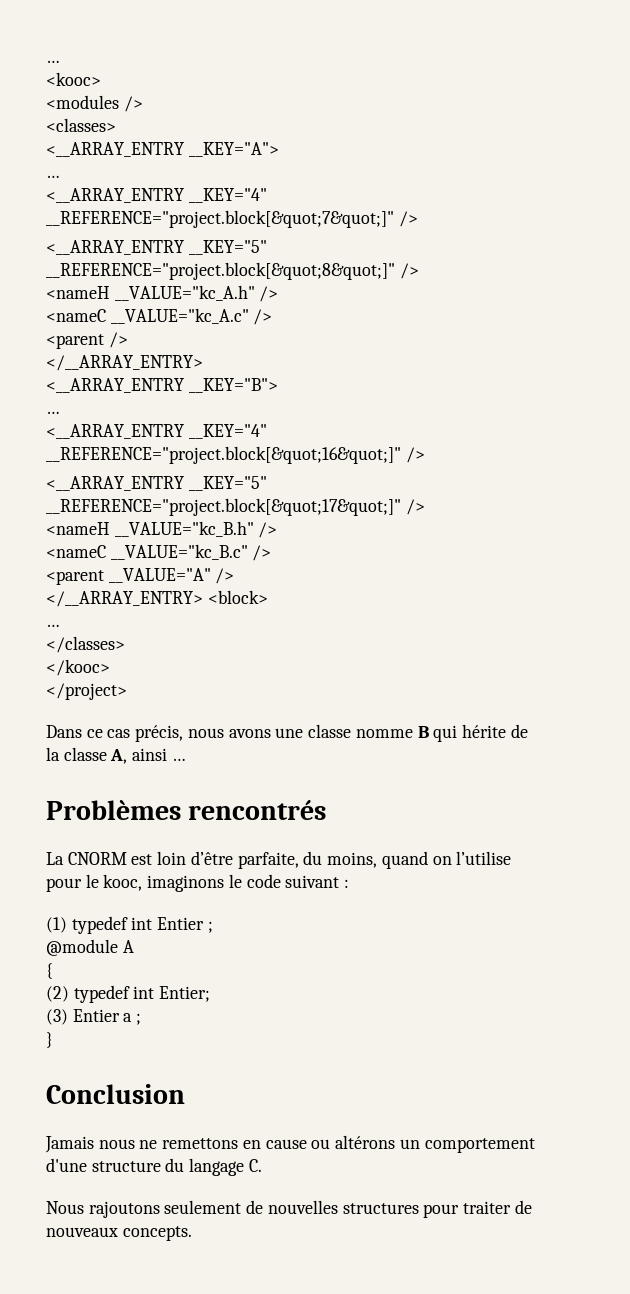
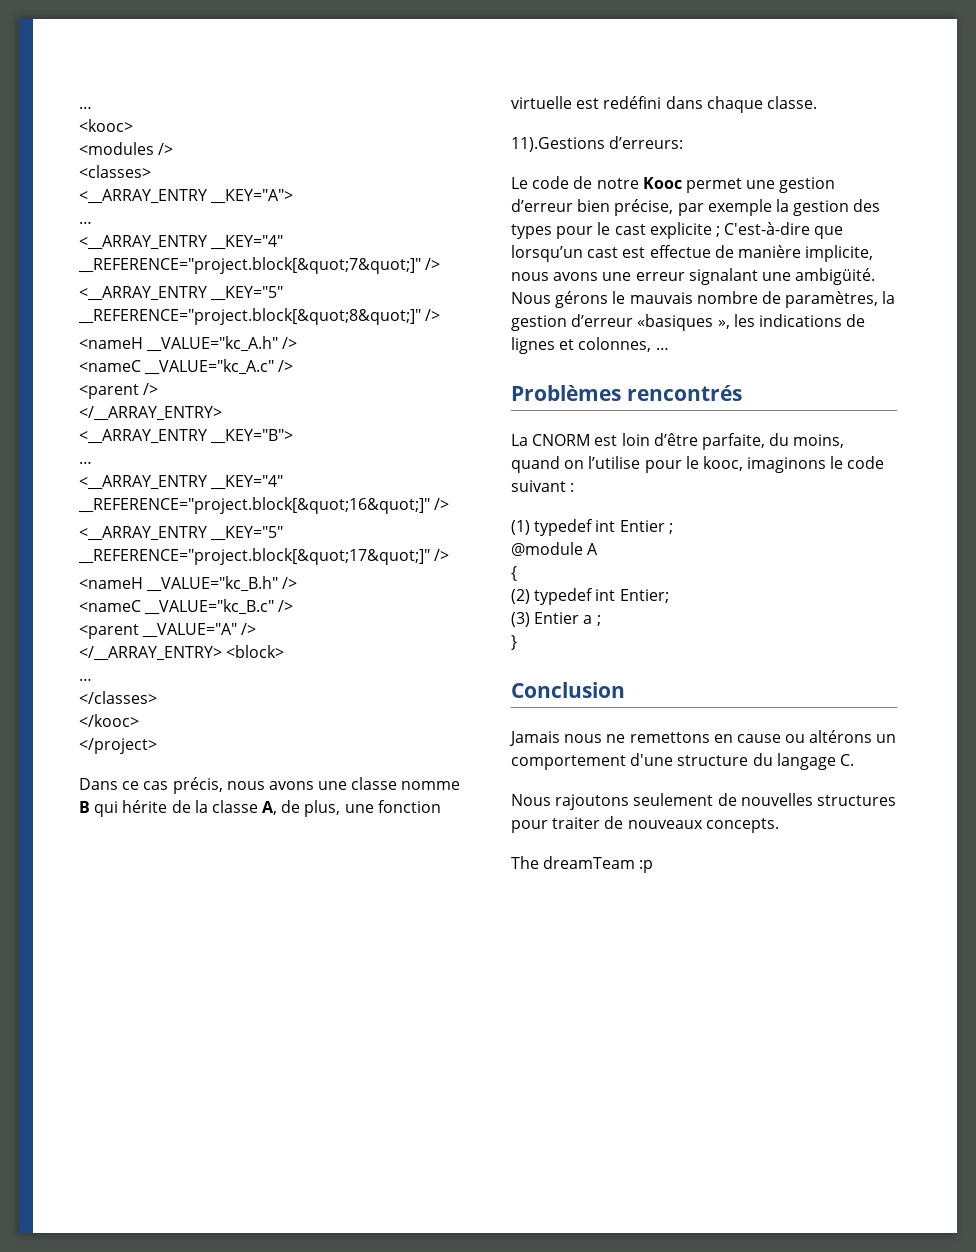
- Dans ce cas précis, nous avons une classe nomme B qui hérite de la classe A, ainsi …
+ Dans ce cas précis, nous avons une classe nomme B qui hérite de la classe A, de plus, une fonction virtuelle est redéfini dans chaque classe.
+ 11).Gestions d’erreurs:
+ Le code de notre Kooc permet une gestion d’erreur bien précise, par exemple la gestion des types pour le cast explicite ; C'est-à-dire que lorsqu’un cast est effectue de manière implicite, nous avons une erreur signalant une ambigüité. Nous gérons le mauvais nombre de paramètres, la gestion d’erreur «basiques », les indications de lignes et colonnes, …
+ The dreamTeam :p

